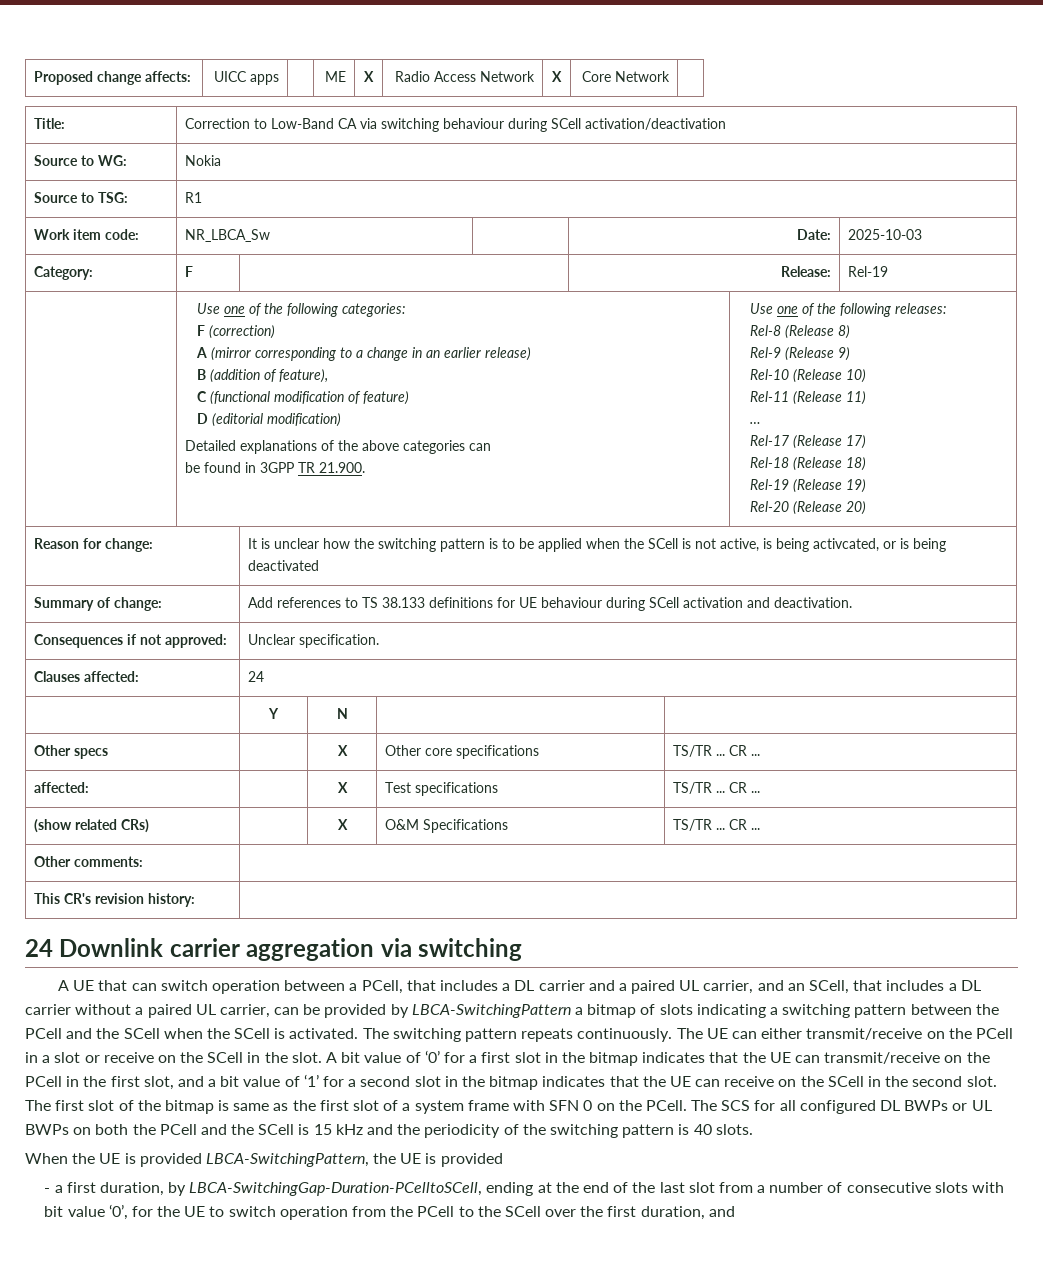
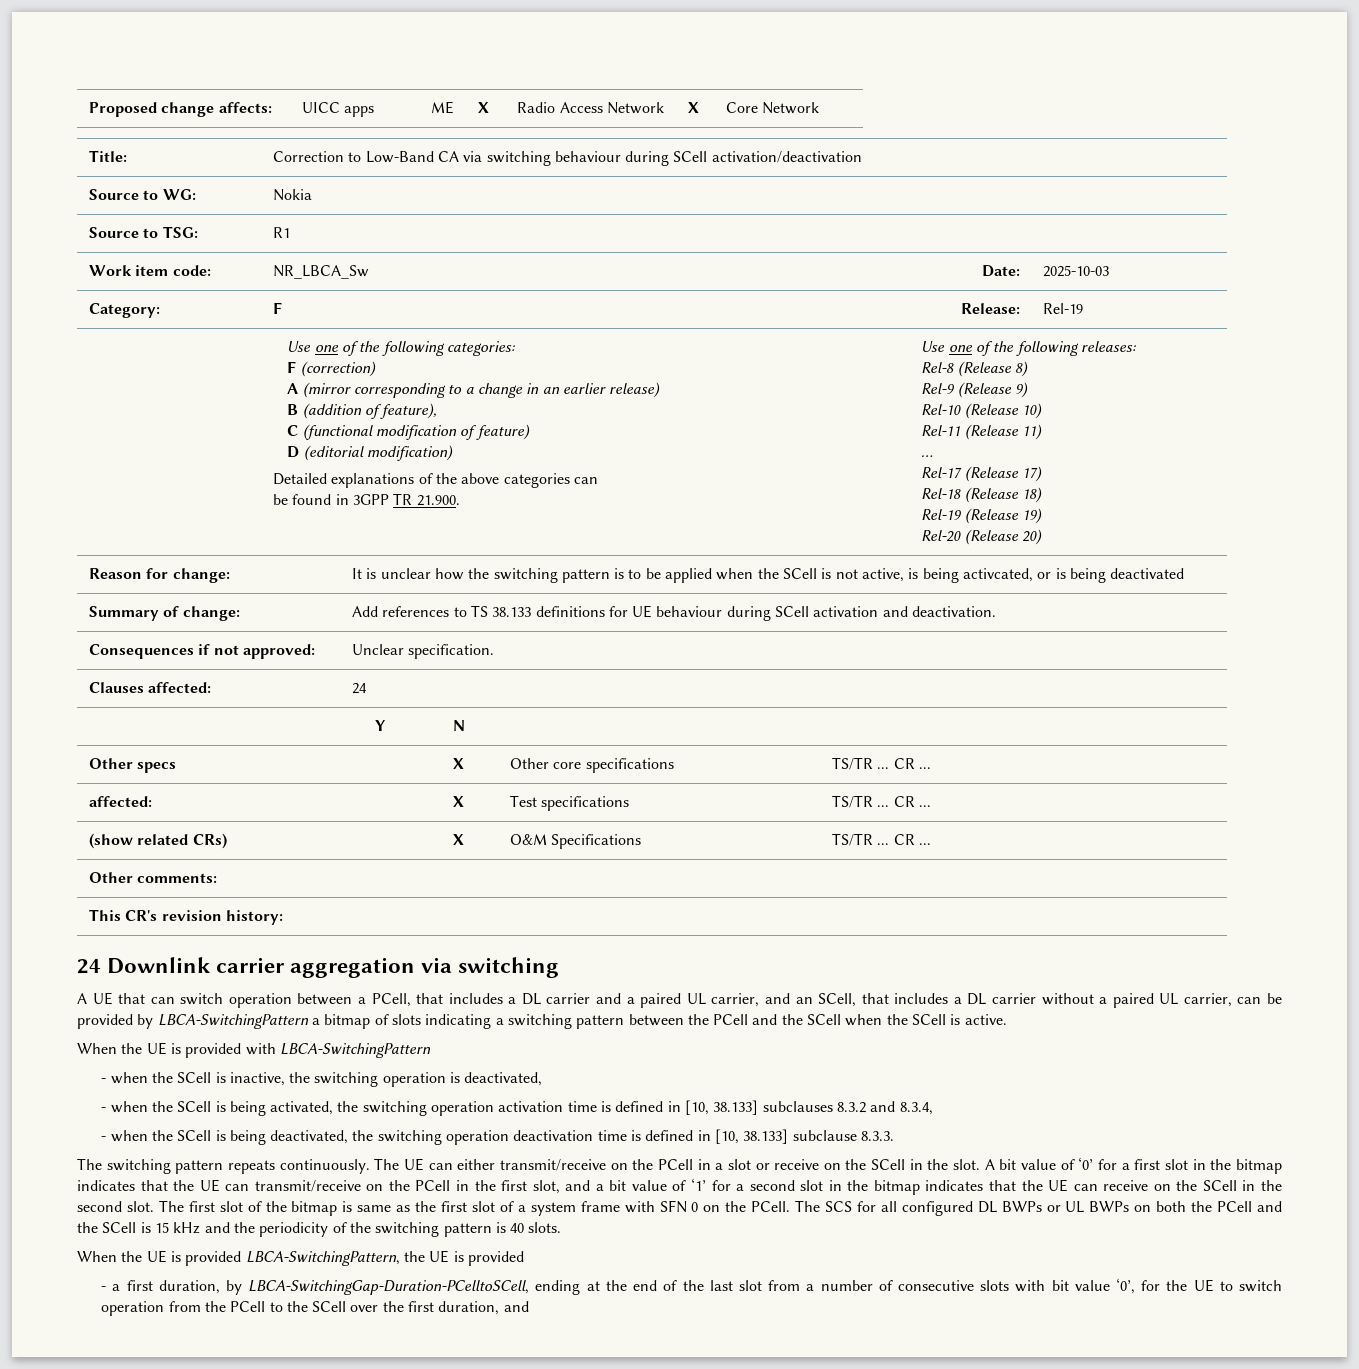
- A UE that can switch operation between a PCell, that includes a DL carrier and a paired UL carrier, and an SCell, that includes a DL carrier without a paired UL carrier, can be provided by LBCA-SwitchingPattern a bitmap of slots indicating a switching pattern between the PCell and the SCell when the SCell is activated. The switching pattern repeats continuously.
+ A UE that can switch operation between a PCell, that includes a DL carrier and a paired UL carrier, and an SCell, that includes a DL carrier without a paired UL carrier, can be provided by LBCA-SwitchingPattern a bitmap of slots indicating a switching pattern between the PCell and the SCell when the SCell is active.
+ When the UE is provided with LBCA-SwitchingPattern
+ - when the SCell is inactive, the switching operation is deactivated,
+ - when the SCell is being activated, the switching operation activation time is defined in [10, 38.133] subclauses 8.3.2 and 8.3.4,
+ - when the SCell is being deactivated, the switching operation deactivation time is defined in [10, 38.133] subclause 8.3.3.
+ The switching pattern repeats continuously.

